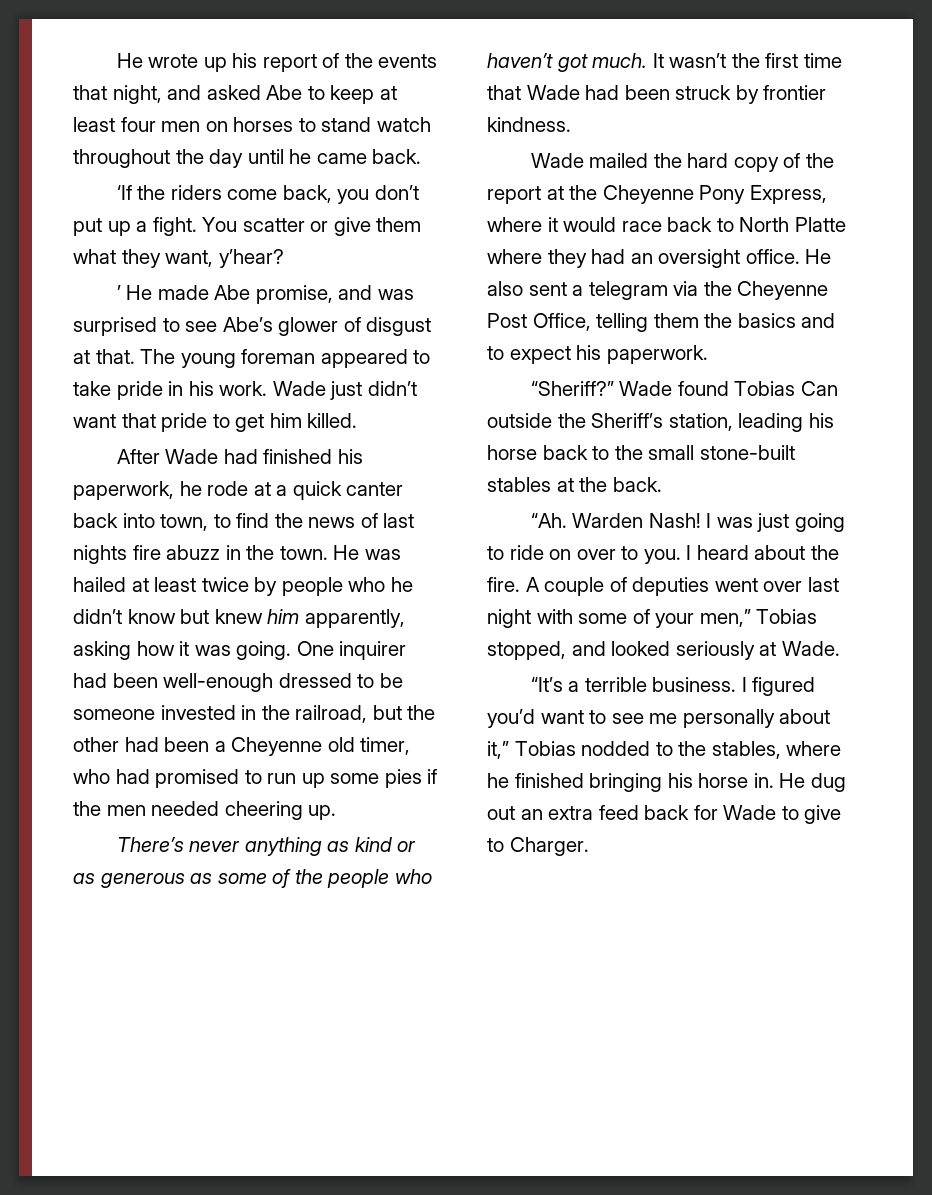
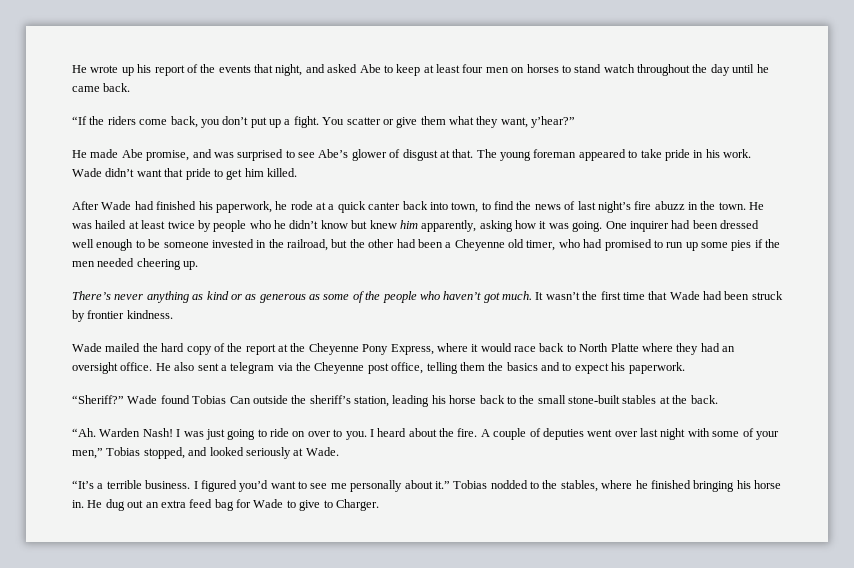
- ‘If the riders come back, you don’t put up a fight.
+ “If the riders come back, you don’t put up a fight.
- You scatter or give them what they want, y’hear?
- ’ He made Abe promise, and was surprised to see Abe’s glower of disgust at that.
+ You scatter or give them what they want, y’hear?”
+ He made Abe promise, and was surprised to see Abe’s glower of disgust at that.
- Wade just didn’t want that pride to get him killed.
+ Wade didn’t want that pride to get him killed.
- After Wade had finished his paperwork, he rode at a quick canter back into town, to find the news of last nights fire abuzz in the town.
+ After Wade had finished his paperwork, he rode at a quick canter back into town, to find the news of last night’s fire abuzz in the town.
- One inquirer had been well-enough dressed to be someone invested in the railroad, but the other had been a Cheyenne old timer, who had promised to run up some pies if the men needed cheering up.
+ One inquirer had been dressed well enough to be someone invested in the railroad, but the other had been a Cheyenne old timer, who had promised to run up some pies if the men needed cheering up.
- He also sent a telegram via the Cheyenne Post Office, telling them the basics and to expect his paperwork.
+ He also sent a telegram via the Cheyenne post office, telling them the basics and to expect his paperwork.
- Wade found Tobias Can outside the Sheriff’s station, leading his horse back to the small stone-built stables at the back.
+ Wade found Tobias Can outside the sheriff’s station, leading his horse back to the small stone-built stables at the back.
- I figured you’d want to see me personally about it,” Tobias nodded to the stables, where he finished bringing his horse in.
+ I figured you’d want to see me personally about it.” Tobias nodded to the stables, where he finished bringing his horse in.
- He dug out an extra feed back for Wade to give to Charger.
+ He dug out an extra feed bag for Wade to give to Charger.

